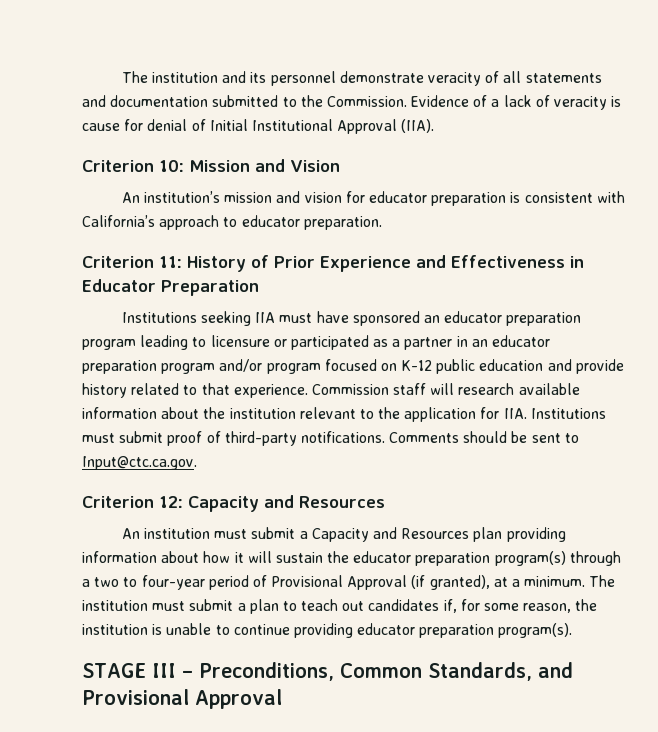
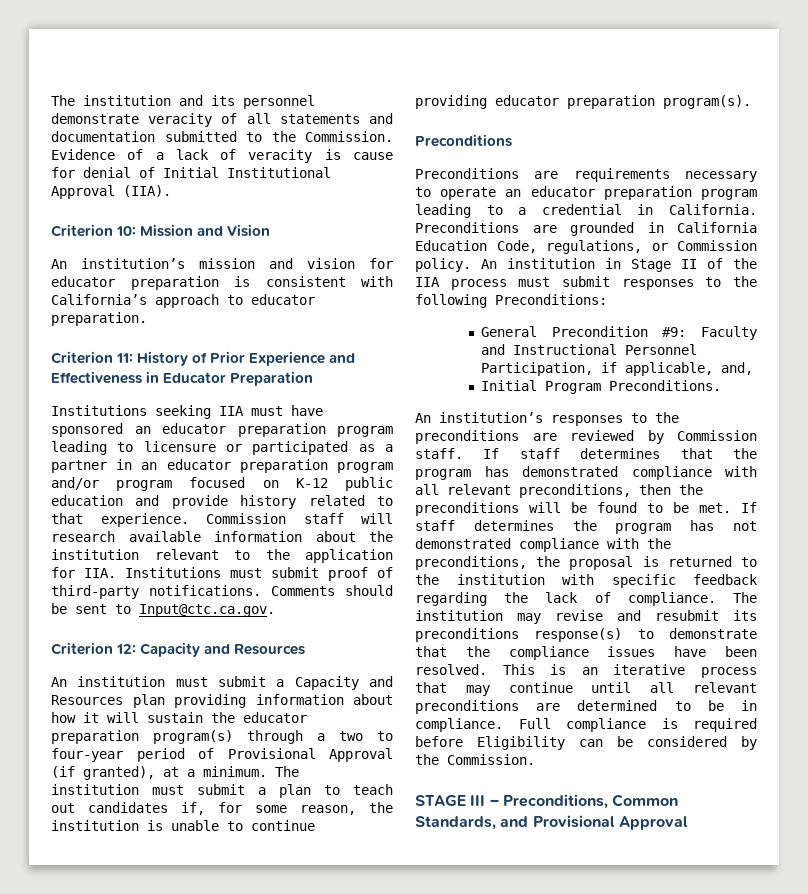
  The institution must submit a plan to teach out candidates if, for some reason, the institution is unable to continue providing educator preparation program(s).
+ Preconditions
+ Preconditions are requirements necessary to operate an educator preparation program leading to a credential in California. Preconditions are grounded in California Education Code, regulations, or Commission policy. An institution in Stage II of the IIA process must submit responses to the following Preconditions:
+ General Precondition #9: Faculty and Instructional Personnel Participation, if applicable, and,
+ Initial Program Preconditions.
+ An institution’s responses to the preconditions are reviewed by Commission staff. If staff determines that the program has demonstrated compliance with all relevant preconditions, then the preconditions will be found to be met. If staff determines the program has not demonstrated compliance with the preconditions, the proposal is returned to the institution with specific feedback regarding the lack of compliance. The institution may revise and resubmit its preconditions response(s) to demonstrate that the compliance issues have been resolved. This is an iterative process that may continue until all relevant preconditions are determined to be in compliance. Full compliance is required before Eligibility can be considered by the Commission.

